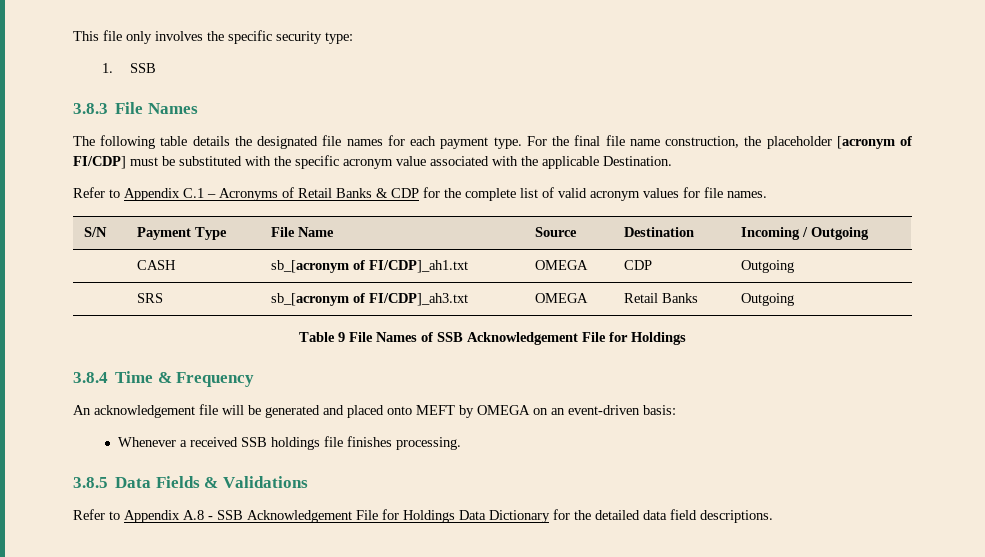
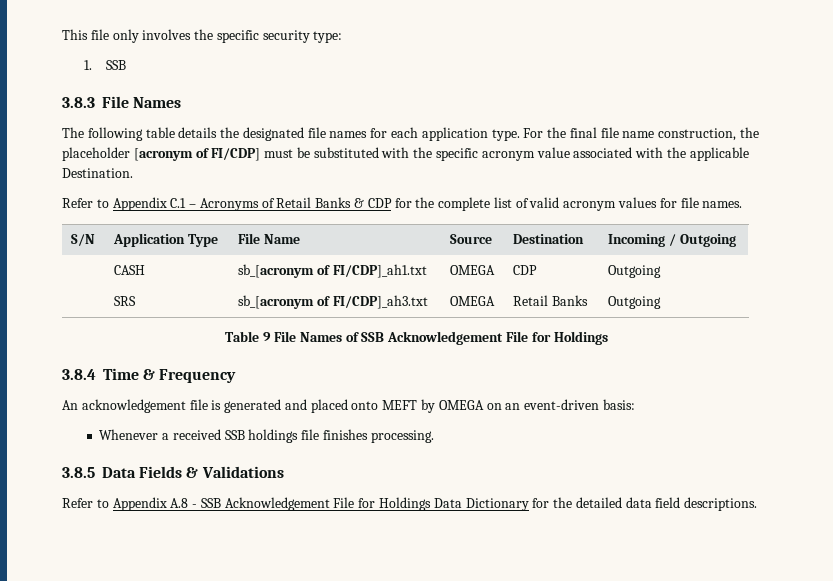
- The following table details the designated file names for each payment type.
+ The following table details the designated file names for each application type.
- S/N | Payment Type | File Name | Source | Destination | Incoming / Outgoing
+ S/N | Application Type | File Name | Source | Destination | Incoming / Outgoing
- An acknowledgement file will be generated and placed onto MEFT by OMEGA on an event-driven basis:
+ An acknowledgement file is generated and placed onto MEFT by OMEGA on an event-driven basis:

